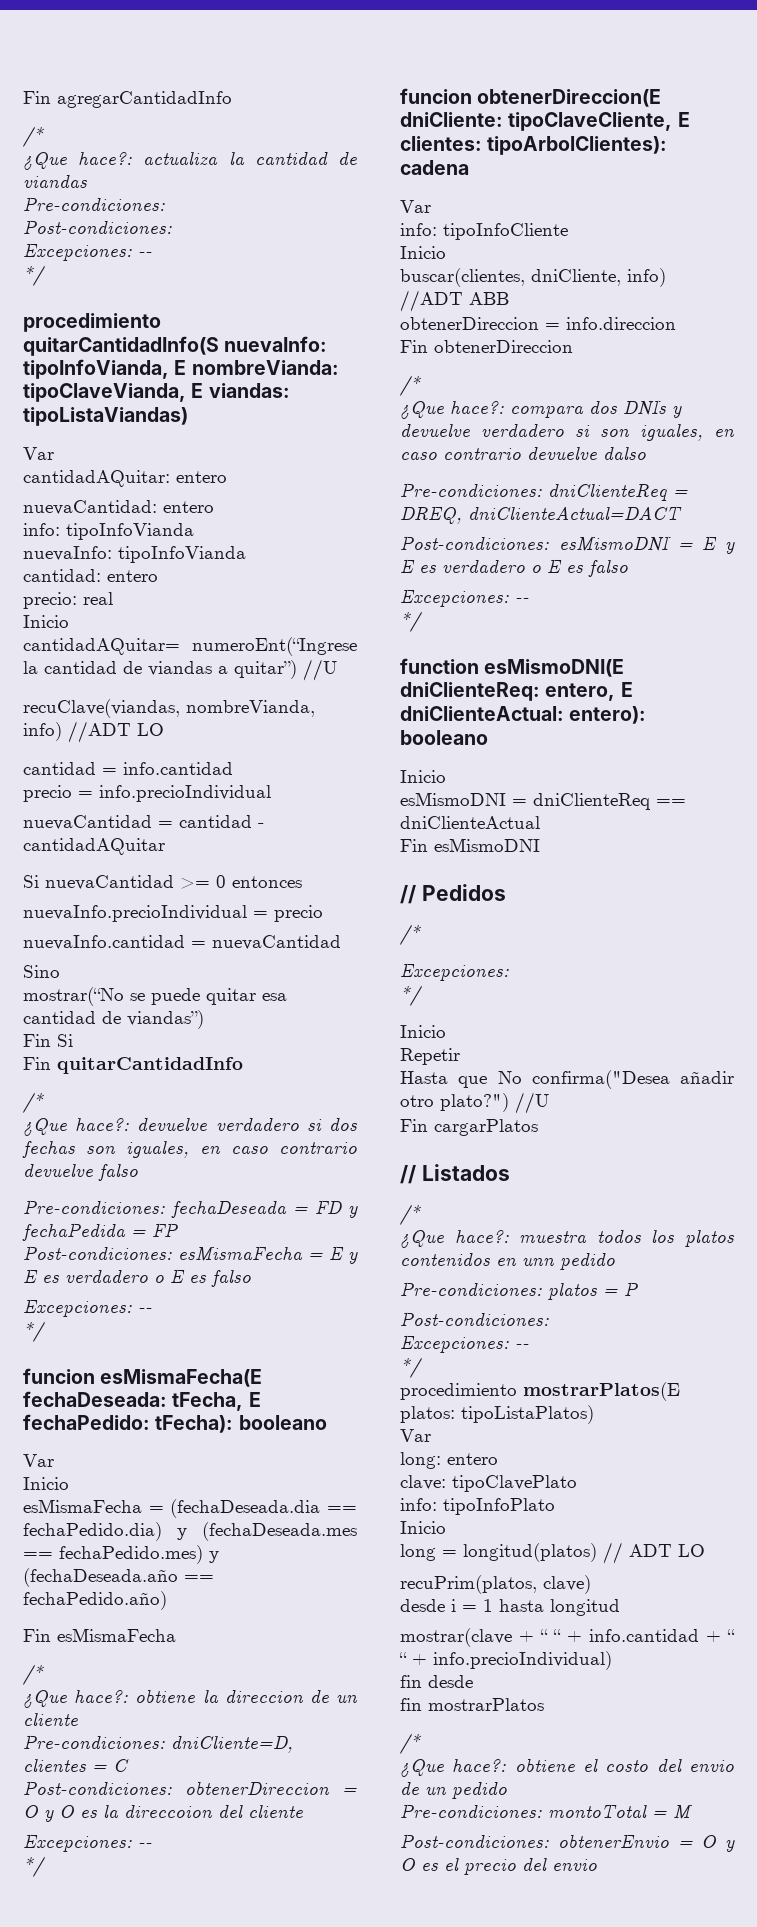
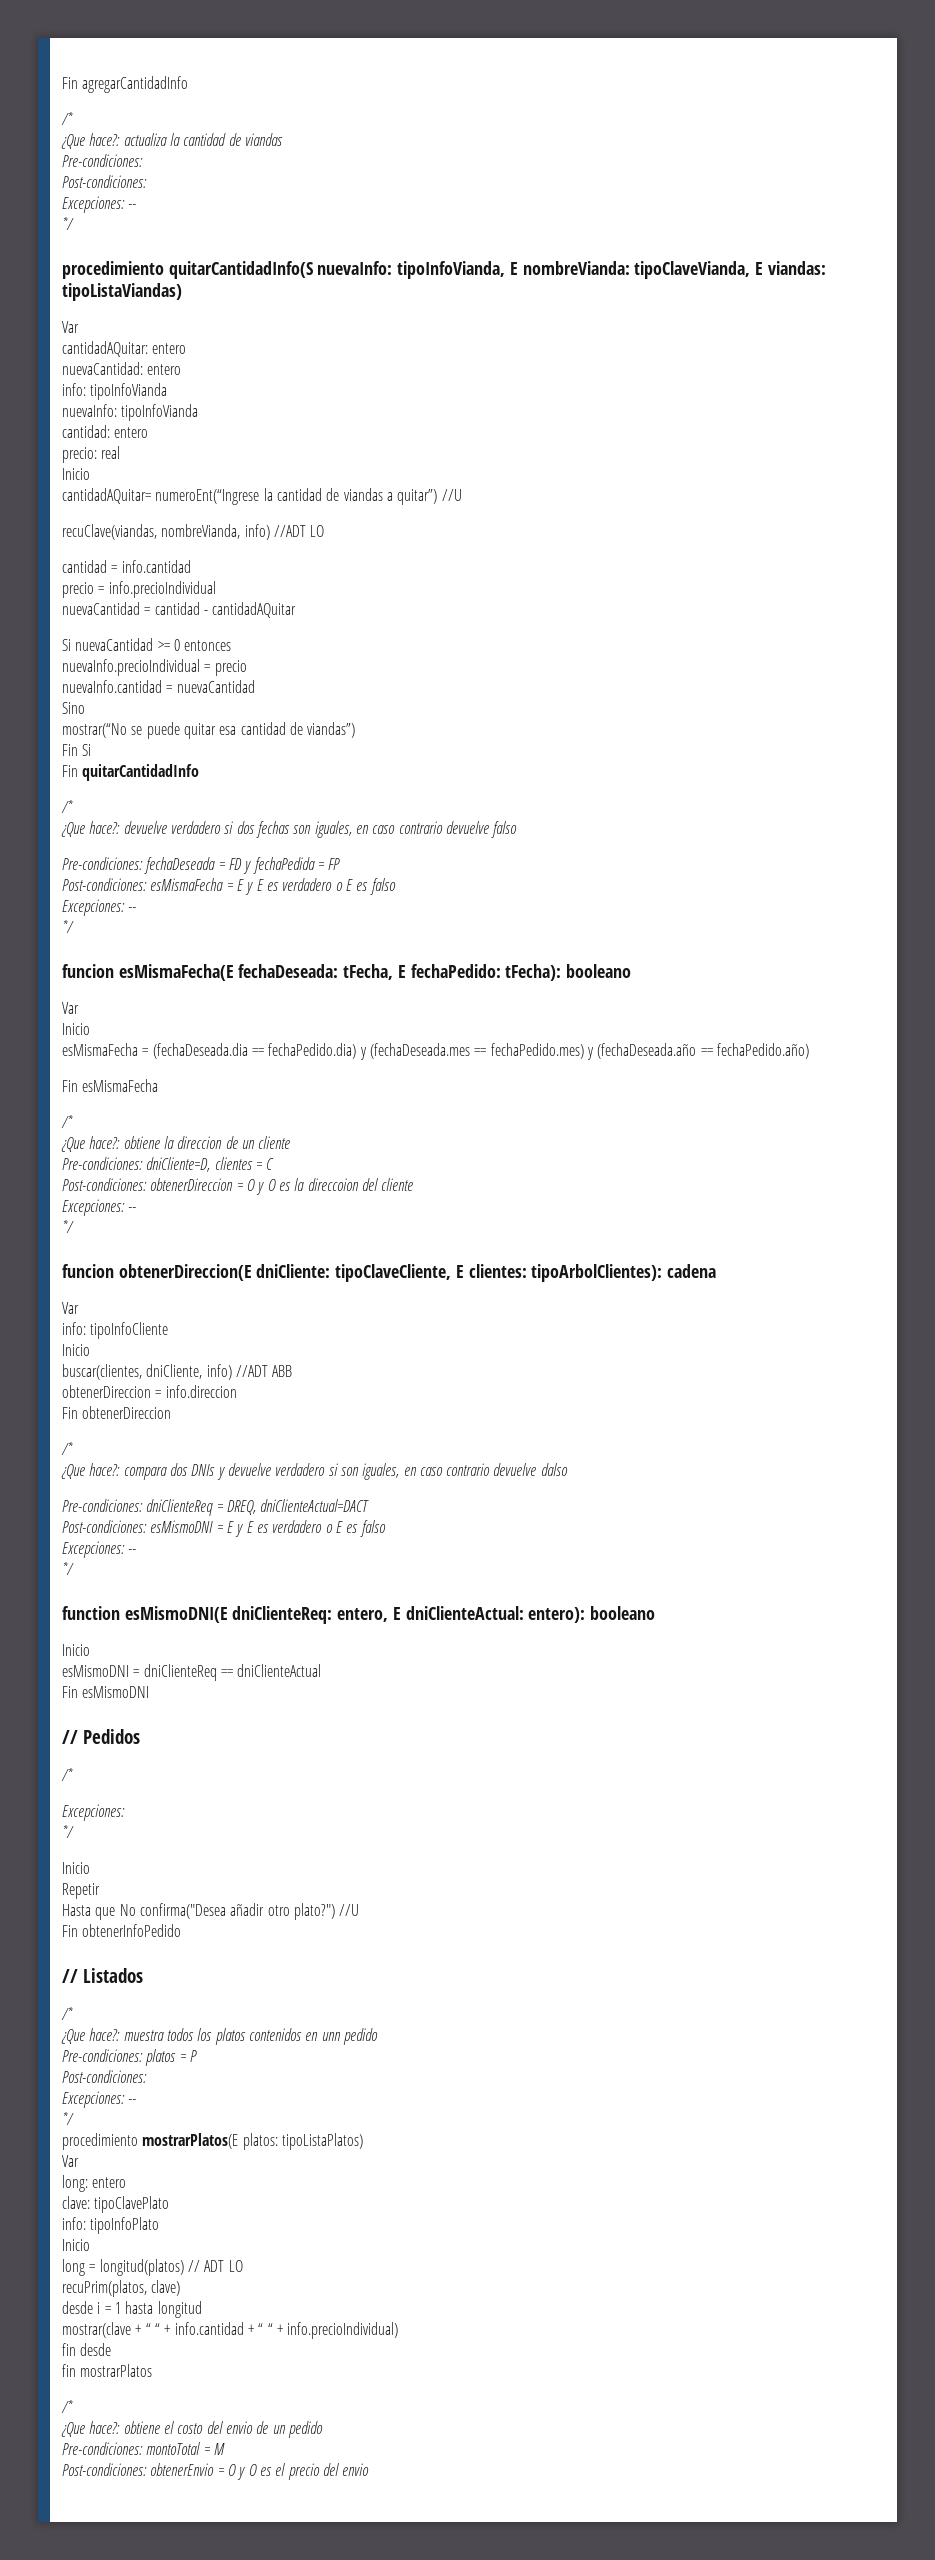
- Fin cargarPlatos
+ Fin obtenerInfoPedido

